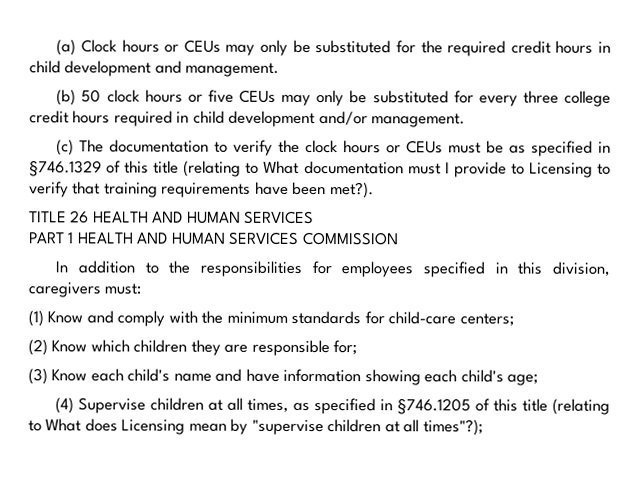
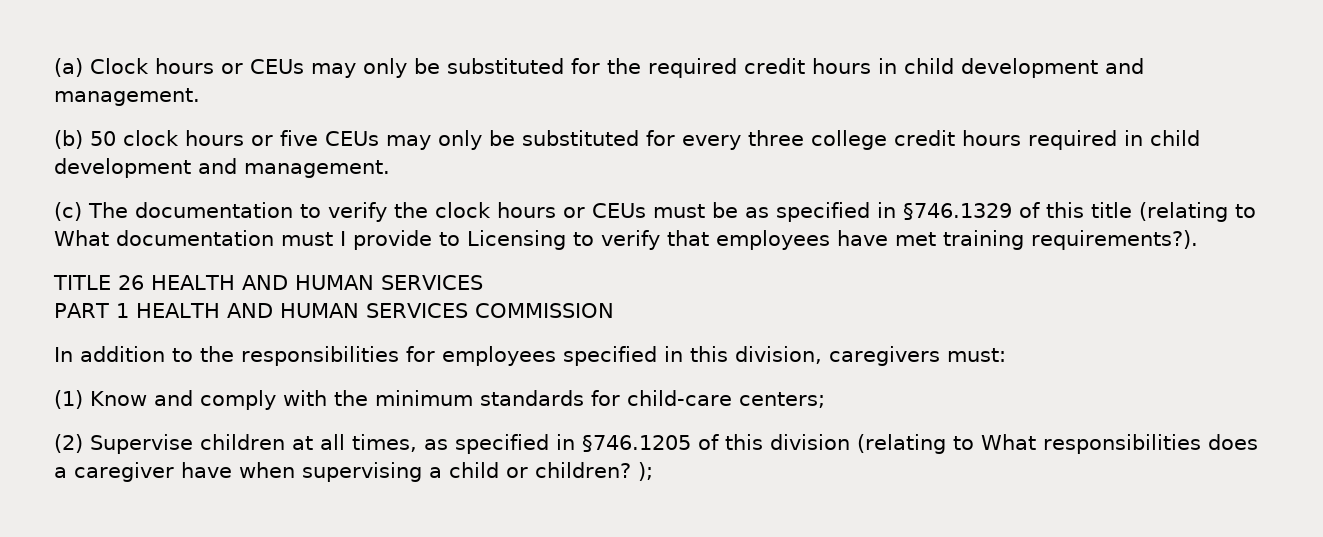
- (b) 50 clock hours or five CEUs may only be substituted for every three college credit hours required in child development and/or management.
+ (b) 50 clock hours or five CEUs may only be substituted for every three college credit hours required in child development and management.
- (c) The documentation to verify the clock hours or CEUs must be as specified in §746.1329 of this title (relating to What documentation must I provide to Licensing to verify that training requirements have been met?).
+ (c) The documentation to verify the clock hours or CEUs must be as specified in §746.1329 of this title (relating to What documentation must I provide to Licensing to verify that employees have met training requirements?).
- (2) Know which children they are responsible for;
- (3) Know each child's name and have information showing each child's age;
- (4) Supervise children at all times, as specified in §746.1205 of this title (relating to What does Licensing mean by "supervise children at all times"?);
+ (2) Supervise children at all times, as specified in §746.1205 of this division (relating to What responsibilities does a caregiver have when supervising a child or children? );

